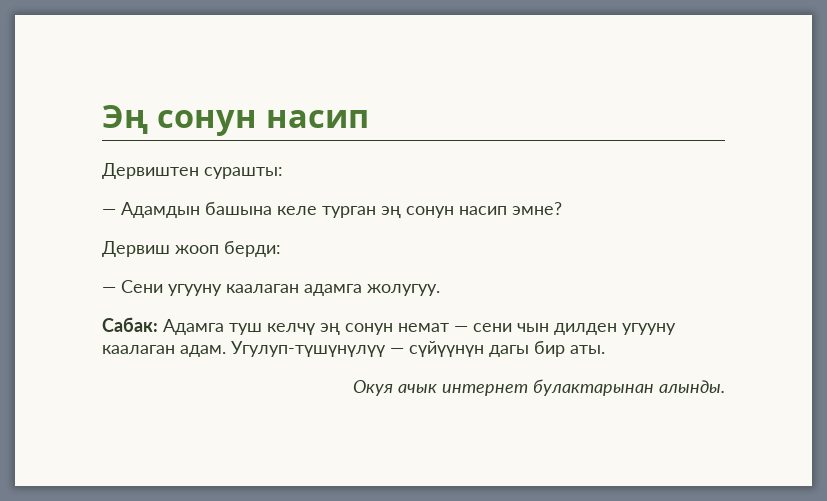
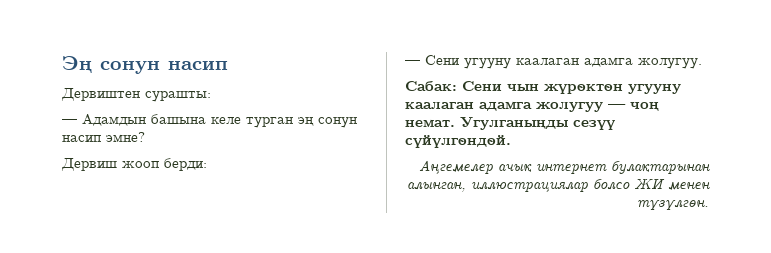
- Сабак: Адамга туш келчү эң сонун немат — сени чын дилден угууну каалаган адам. Угулуп-түшүнүлүү — сүйүүнүн дагы бир аты.
- Окуя ачык интернет булактарынан алынды.
+ Сабак: Сени чын жүрөктөн угууну каалаган адамга жолугуу — чоң немат. Угулганыңды сезүү сүйүлгөндөй.
+ Аңгемелер ачык интернет булактарынан алынган, иллюстрациялар болсо ЖИ менен түзүлгөн.

